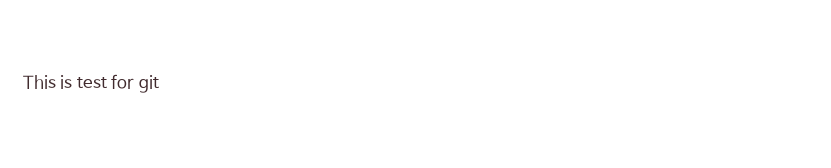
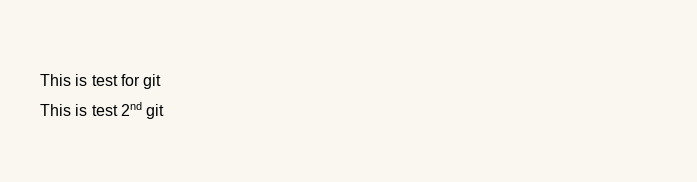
+ This is test 2nd git

